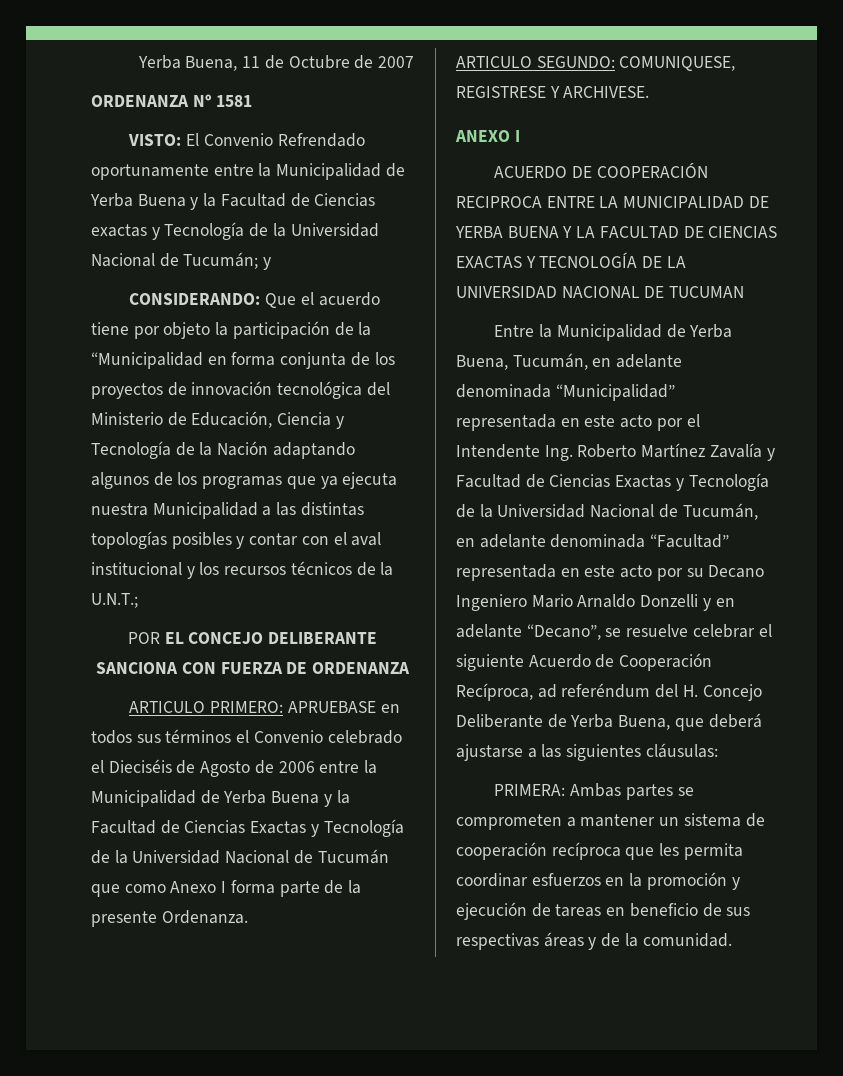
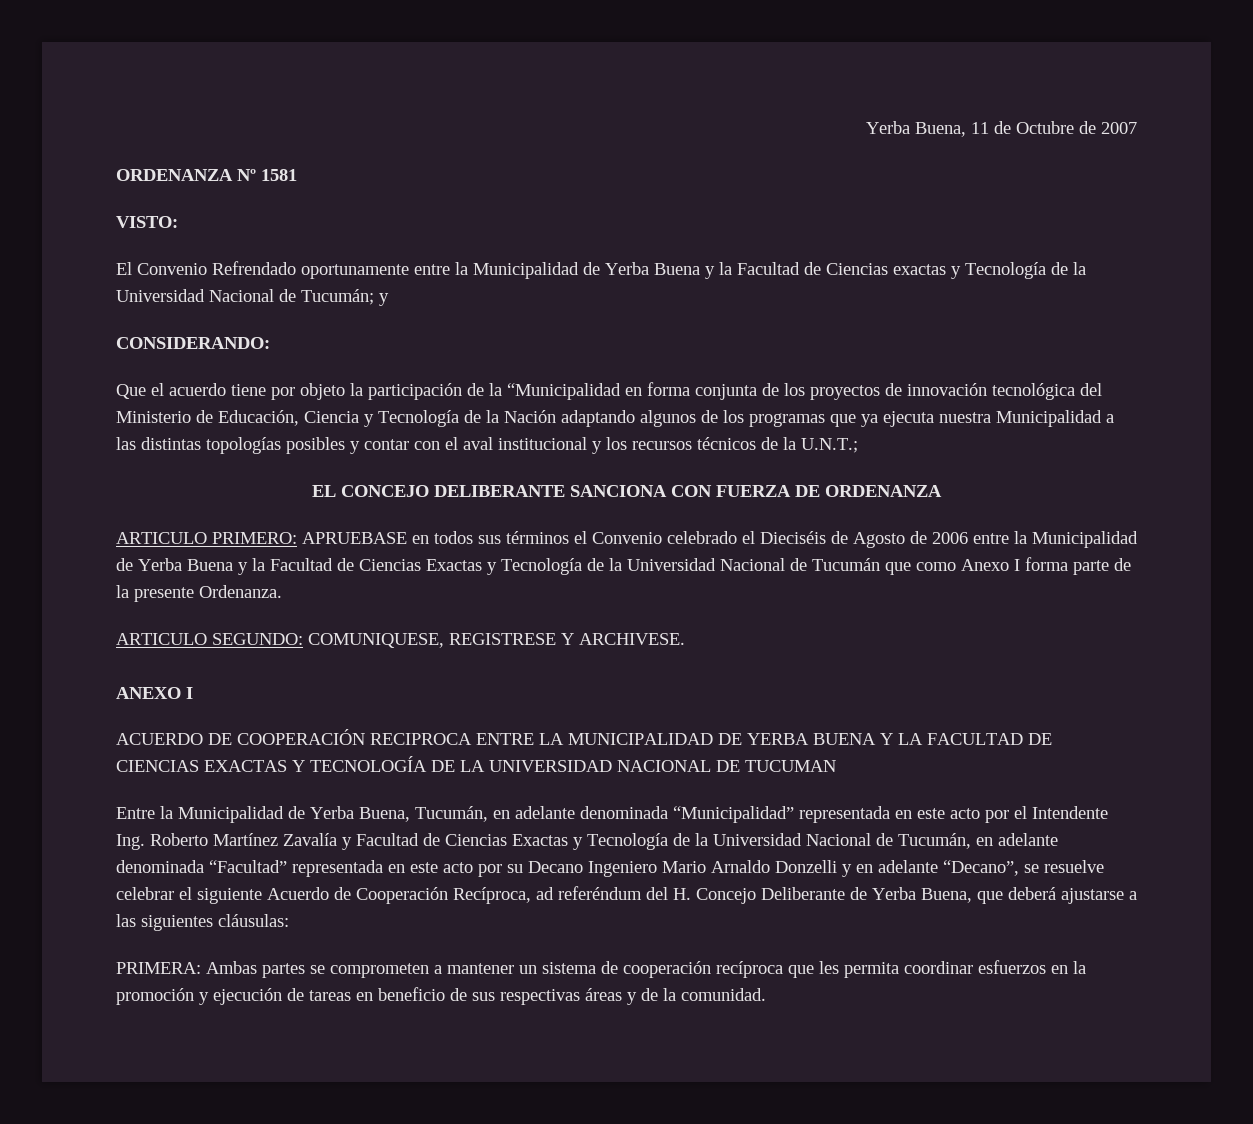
- VISTO: El Convenio Refrendado oportunamente entre la Municipalidad de Yerba Buena y la Facultad de Ciencias exactas y Tecnología de la Universidad Nacional de Tucumán; y
+ VISTO:
+ El Convenio Refrendado oportunamente entre la Municipalidad de Yerba Buena y la Facultad de Ciencias exactas y Tecnología de la Universidad Nacional de Tucumán; y
- CONSIDERANDO: Que el acuerdo tiene por objeto la participación de la “Municipalidad en forma conjunta de los proyectos de innovación tecnológica del Ministerio de Educación, Ciencia y Tecnología de la Nación adaptando algunos de los programas que ya ejecuta nuestra Municipalidad a las distintas topologías posibles y contar con el aval institucional y los recursos técnicos de la U.N.T.;
+ CONSIDERANDO:
+ Que el acuerdo tiene por objeto la participación de la “Municipalidad en forma conjunta de los proyectos de innovación tecnológica del Ministerio de Educación, Ciencia y Tecnología de la Nación adaptando algunos de los programas que ya ejecuta nuestra Municipalidad a las distintas topologías posibles y contar con el aval institucional y los recursos técnicos de la U.N.T.;
- POR EL CONCEJO DELIBERANTE SANCIONA CON FUERZA DE ORDENANZA
+ EL CONCEJO DELIBERANTE SANCIONA CON FUERZA DE ORDENANZA

